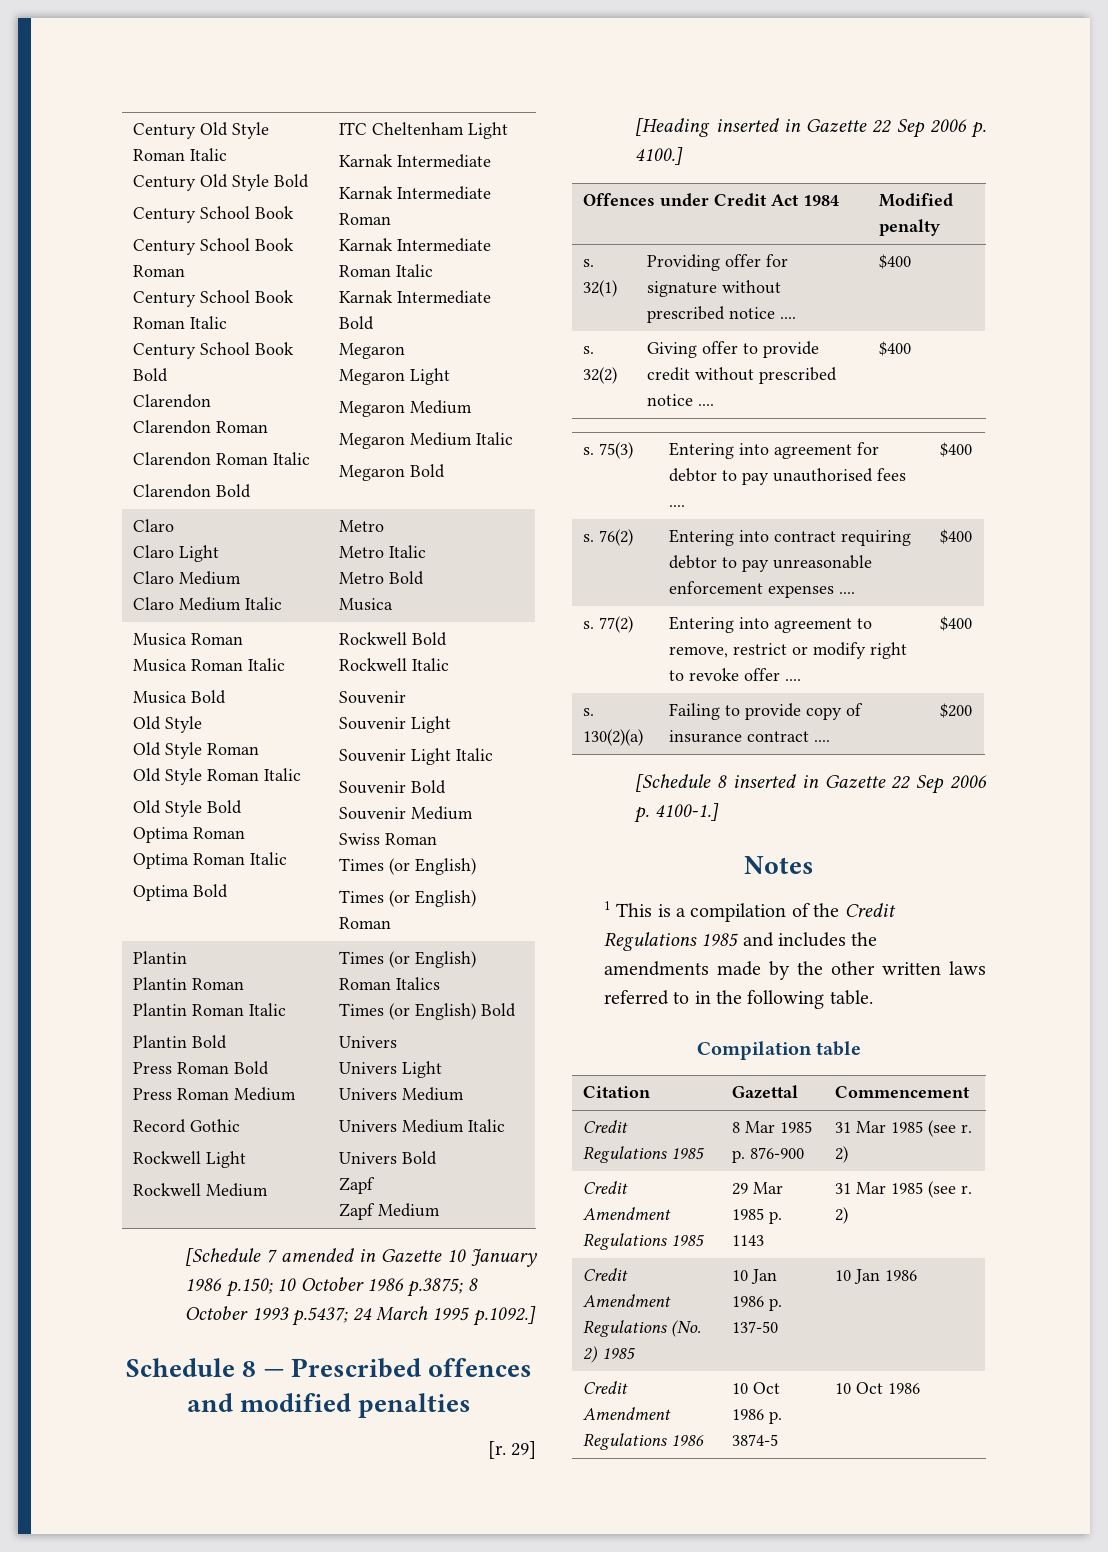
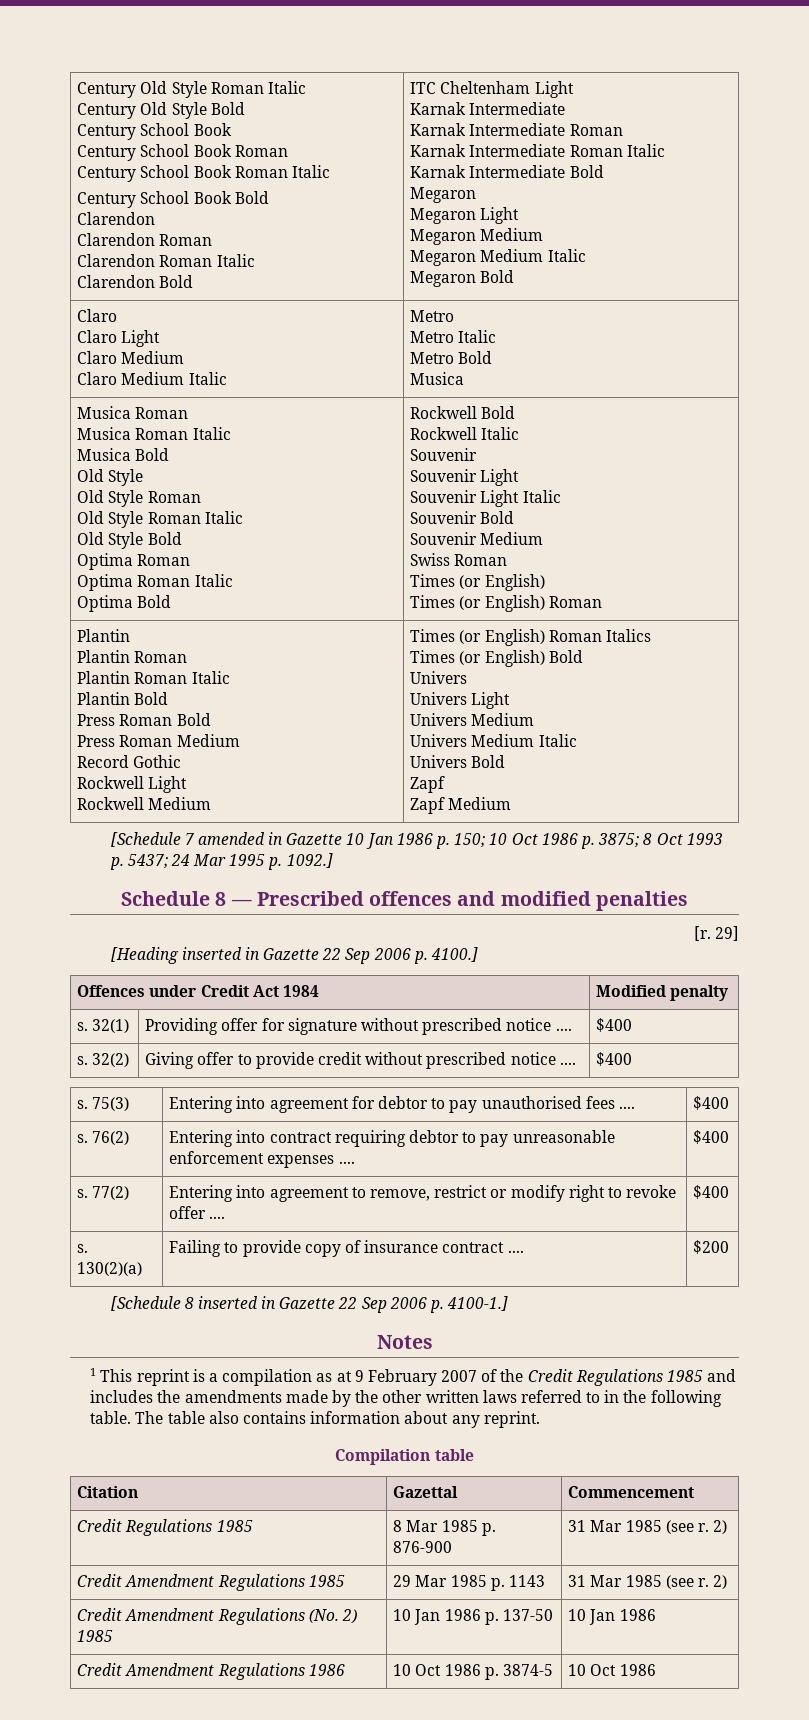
- [Schedule 7 amended in Gazette 10 January 1986 p.150; 10 October 1986 p.3875; 8 October 1993 p.5437; 24 March 1995 p.1092.]
+ [Schedule 7 amended in Gazette 10 Jan 1986 p. 150; 10 Oct 1986 p. 3875; 8 Oct 1993 p. 5437; 24 Mar 1995 p. 1092.]
- 1 This is a compilation of the Credit Regulations 1985 and includes the amendments made by the other written laws referred to in the following table.
+ 1 This reprint is a compilation as at 9 February 2007 of the Credit Regulations 1985 and includes the amendments made by the other written laws referred to in the following table. The table also contains information about any reprint.

